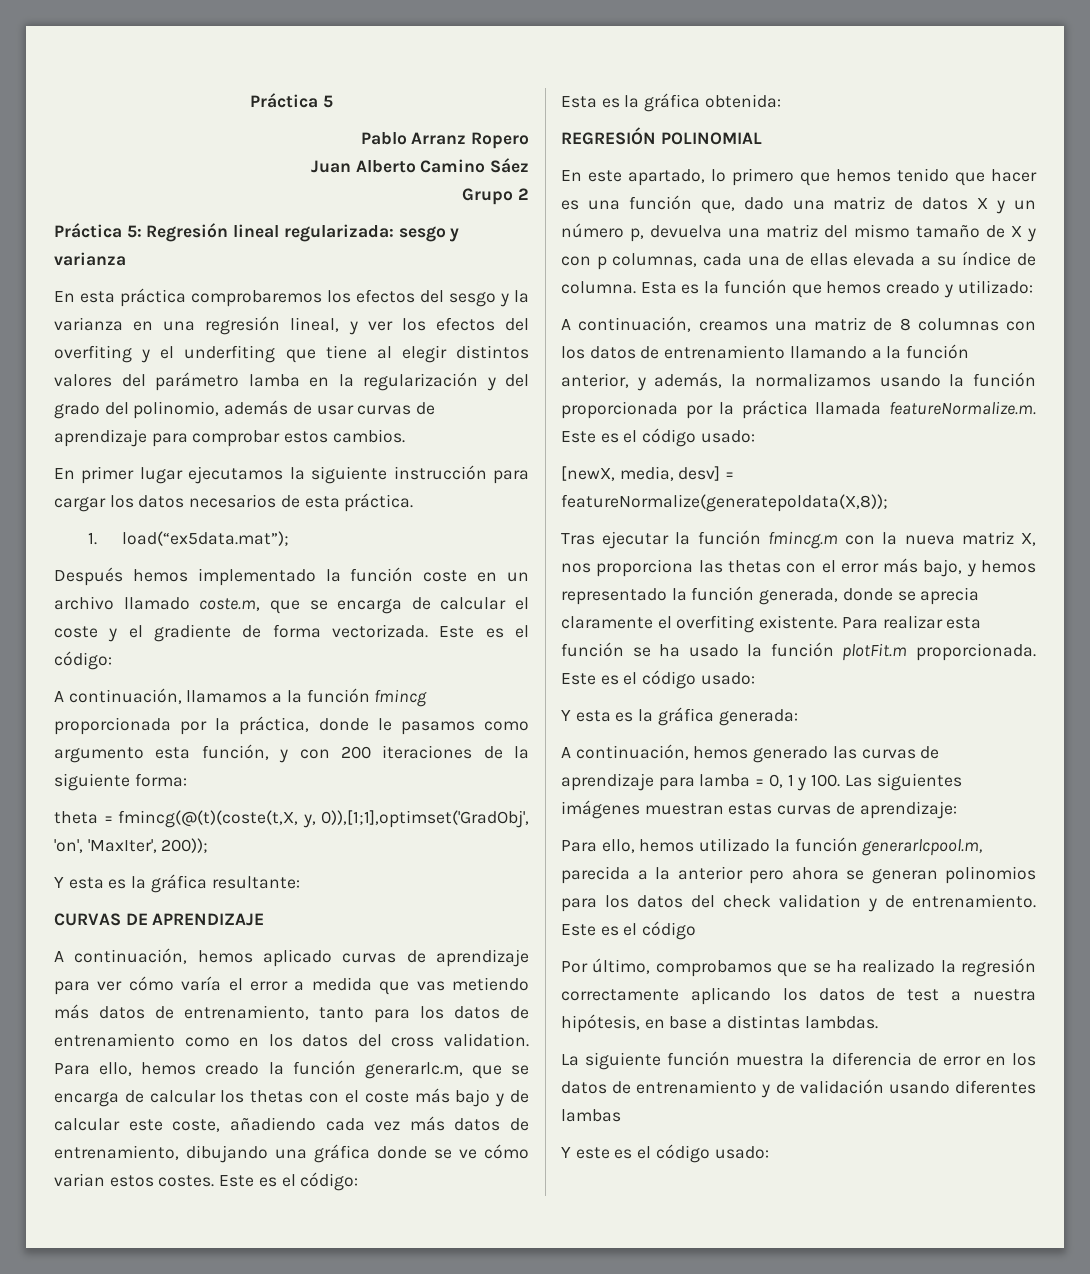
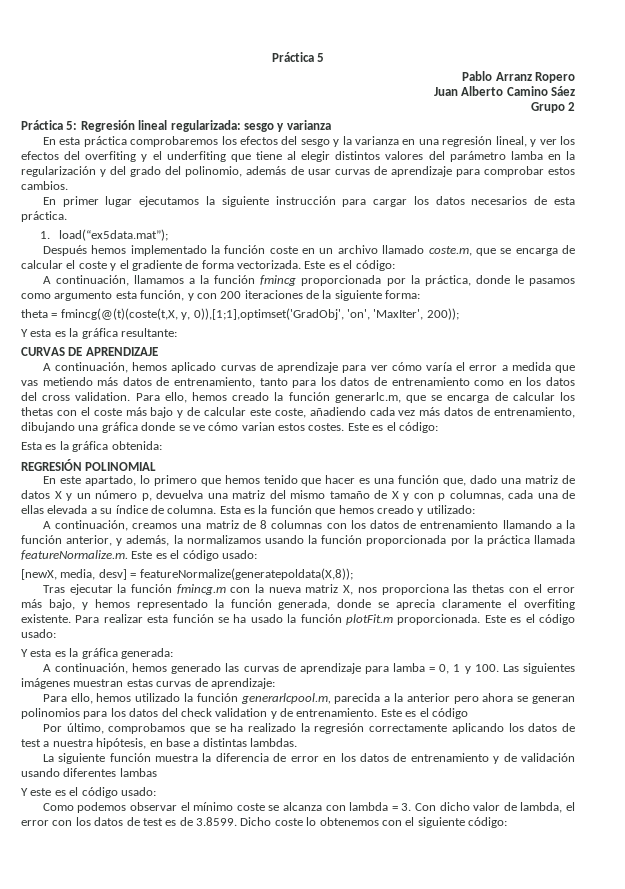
+ Como podemos observar el mínimo coste se alcanza con lambda = 3. Con dicho valor de lambda, el error con los datos de test es de 3.8599. Dicho coste lo obtenemos con el siguiente código:

